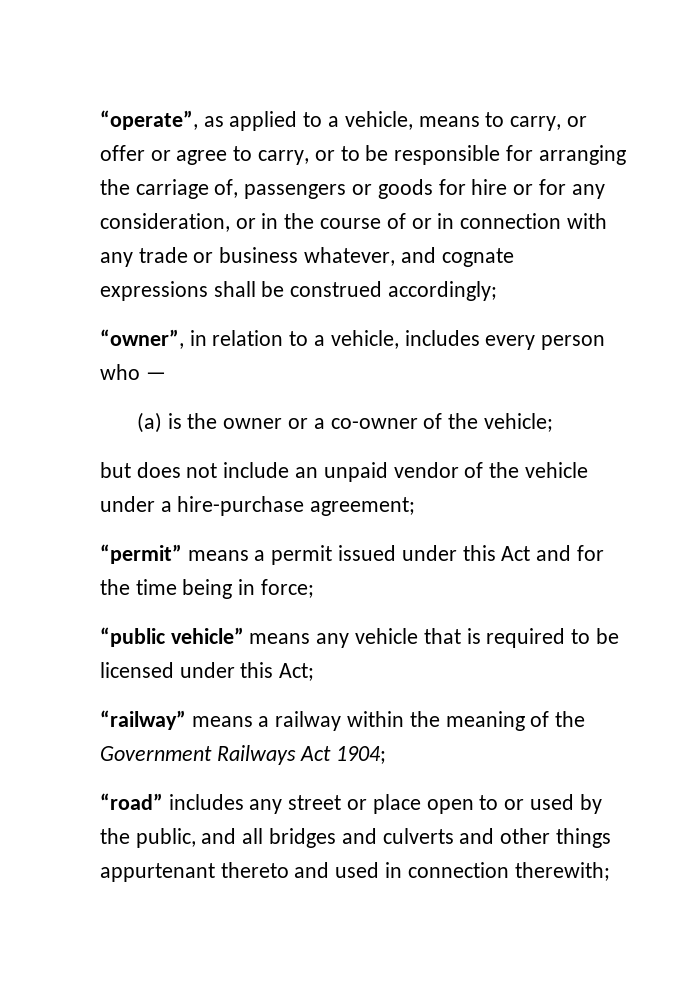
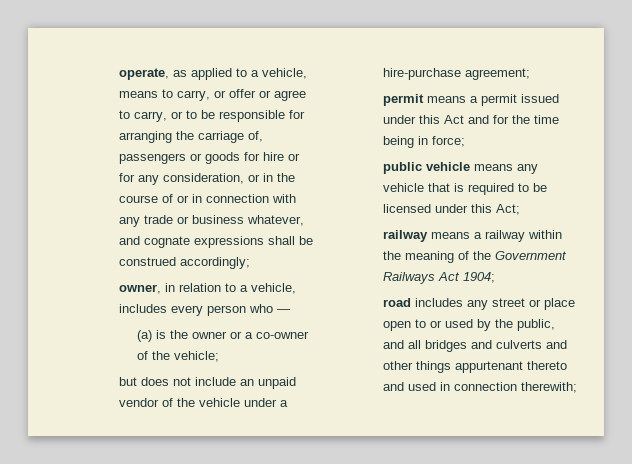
- “operate”, as applied to a vehicle, means to carry, or offer or agree to carry, or to be responsible for arranging the carriage of, passengers or goods for hire or for any consideration, or in the course of or in connection with any trade or business whatever, and cognate expressions shall be construed accordingly;
+ operate, as applied to a vehicle, means to carry, or offer or agree to carry, or to be responsible for arranging the carriage of, passengers or goods for hire or for any consideration, or in the course of or in connection with any trade or business whatever, and cognate expressions shall be construed accordingly;
- “owner”, in relation to a vehicle, includes every person who —
+ owner, in relation to a vehicle, includes every person who —
- “permit” means a permit issued under this Act and for the time being in force;
+ permit means a permit issued under this Act and for the time being in force;
- “public vehicle” means any vehicle that is required to be licensed under this Act;
+ public vehicle means any vehicle that is required to be licensed under this Act;
- “railway” means a railway within the meaning of the Government Railways Act 1904;
+ railway means a railway within the meaning of the Government Railways Act 1904;
- “road” includes any street or place open to or used by the public, and all bridges and culverts and other things appurtenant thereto and used in connection therewith;
+ road includes any street or place open to or used by the public, and all bridges and culverts and other things appurtenant thereto and used in connection therewith;

